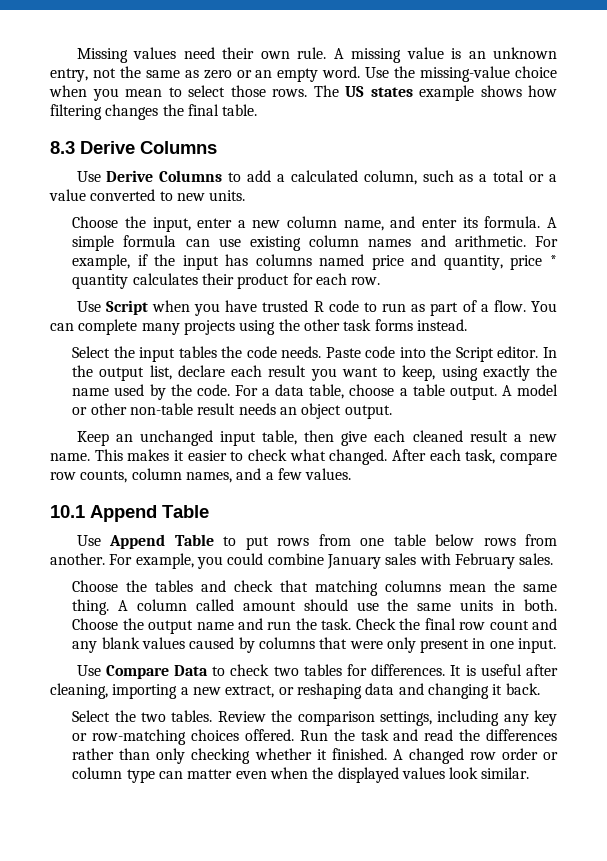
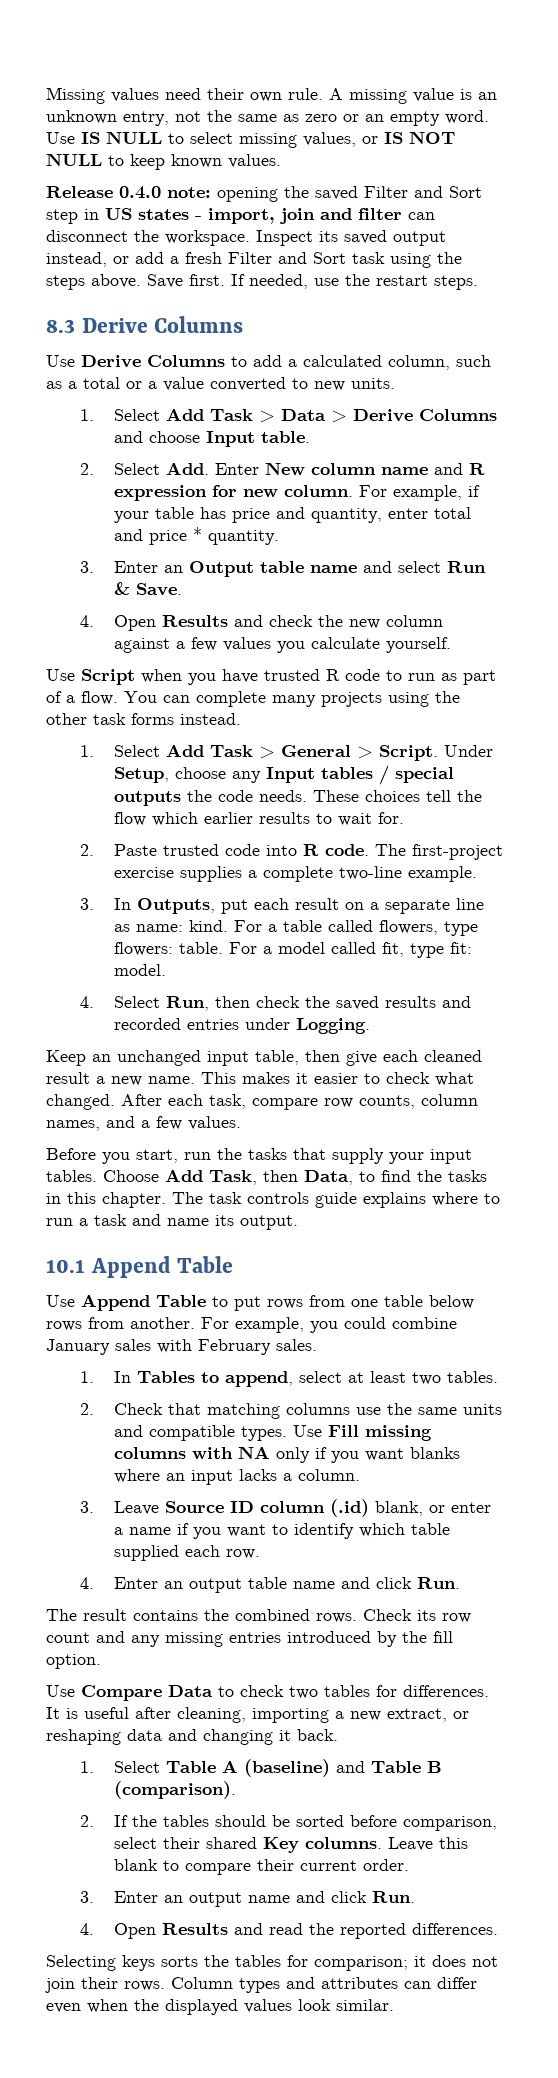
- Use the missing-value choice when you mean to select those rows. The US states example shows how filtering changes the final table.
+ Use IS NULL to select missing values, or IS NOT NULL to keep known values.
+ Release 0.4.0 note: opening the saved Filter and Sort step in US states - import, join and filter can disconnect the workspace. Inspect its saved output instead, or add a fresh Filter and Sort task using the steps above. Save first. If needed, use the restart steps.
- Choose the input, enter a new column name, and enter its formula. A simple formula can use existing column names and arithmetic. For example, if the input has columns named price and quantity, price * quantity calculates their product for each row.
+ 1. Select Add Task > Data > Derive Columns and choose Input table.
+ 2. Select Add. Enter New column name and R expression for new column. For example, if your table has price and quantity, enter total and price * quantity.
+ 3. Enter an Output table name and select Run & Save.
+ 4. Open Results and check the new column against a few values you calculate yourself.
- Select the input tables the code needs. Paste code into the Script editor. In the output list, declare each result you want to keep, using exactly the name used by the code. For a data table, choose a table output. A model or other non-table result needs an object output.
+ 1. Select Add Task > General > Script. Under Setup, choose any Input tables / special outputs the code needs. These choices tell the flow which earlier results to wait for.
+ 2. Paste trusted code into R code. The first-project exercise supplies a complete two-line example.
+ 3. In Outputs, put each result on a separate line as name: kind. For a table called flowers, type flowers: table. For a model called fit, type fit: model.
+ 4. Select Run, then check the saved results and recorded entries under Logging.
+ Before you start, run the tasks that supply your input tables. Choose Add Task, then Data, to find the tasks in this chapter. The task controls guide explains where to run a task and name its output.
- Choose the tables and check that matching columns mean the same thing. A column called amount should use the same units in both. Choose the output name and run the task. Check the final row count and any blank values caused by columns that were only present in one input.
+ 1. In Tables to append, select at least two tables.
+ 2. Check that matching columns use the same units and compatible types. Use Fill missing columns with NA only if you want blanks where an input lacks a column.
+ 3. Leave Source ID column (.id) blank, or enter a name if you want to identify which table supplied each row.
+ 4. Enter an output table name and click Run.
+ The result contains the combined rows. Check its row count and any missing entries introduced by the fill option.
- Select the two tables. Review the comparison settings, including any key or row-matching choices offered. Run the task and read the differences rather than only checking whether it finished. A changed row order or column type can matter even when the displayed values look similar.
+ 1. Select Table A (baseline) and Table B (comparison).
+ 2. If the tables should be sorted before comparison, select their shared Key columns. Leave this blank to compare their current order.
+ 3. Enter an output name and click Run.
+ 4. Open Results and read the reported differences.
+ Selecting keys sorts the tables for comparison; it does not join their rows. Column types and attributes can differ even when the displayed values look similar.

